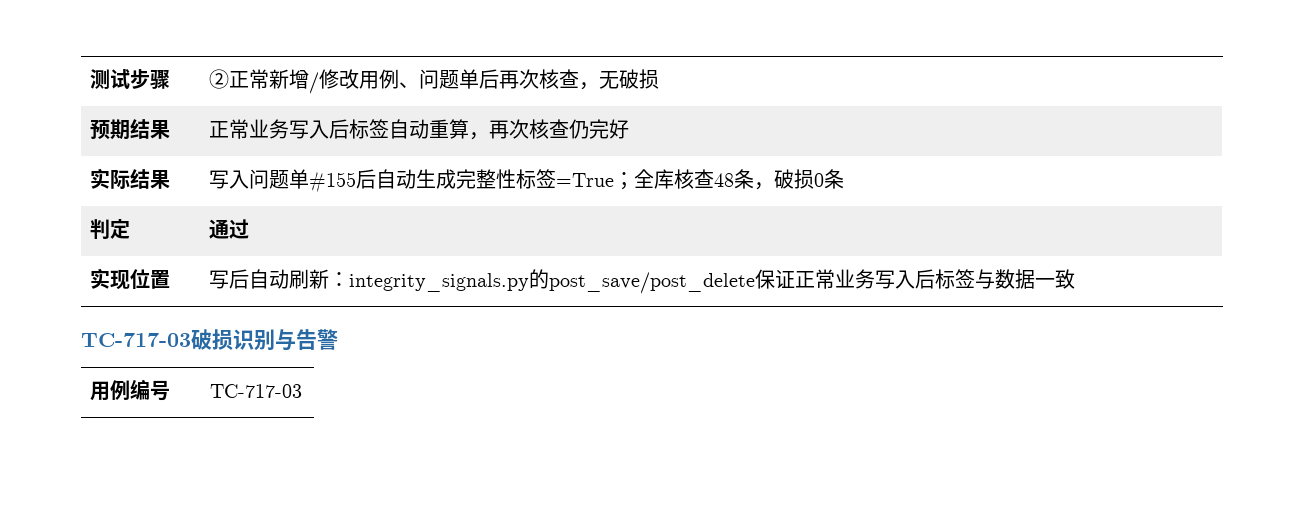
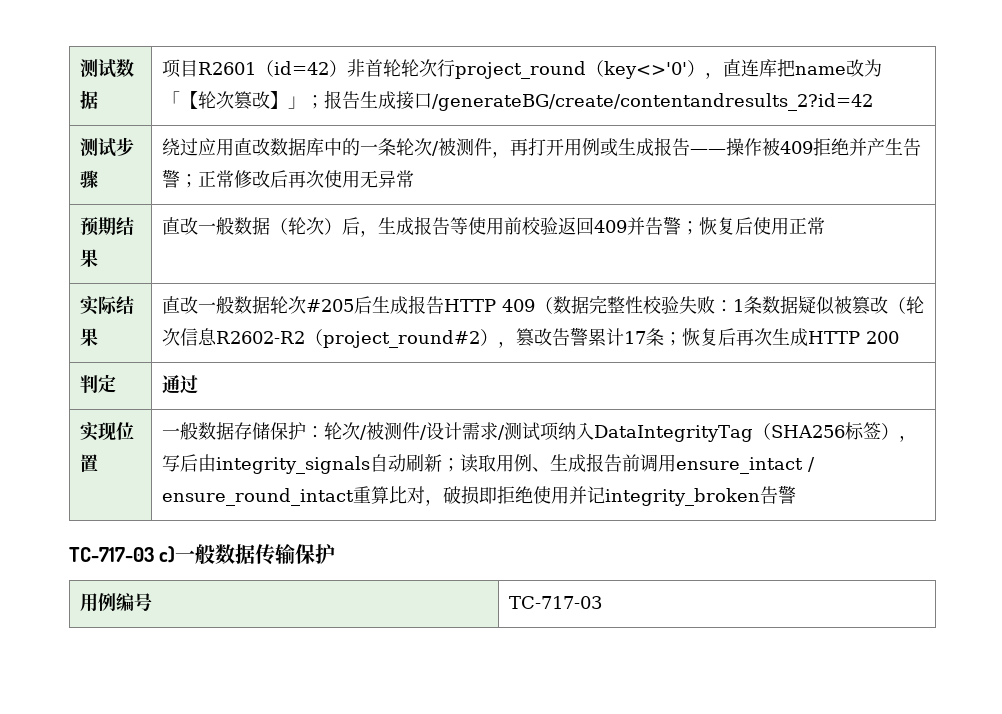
- 测试步骤 | ②正常新增/修改用例、问题单后再次核查，无破损
- 预期结果 | 正常业务写入后标签自动重算，再次核查仍完好
- 实际结果 | 写入问题单#155后自动生成完整性标签=True；全库核查48条，破损0条
+ 测试数据 | 项目R2601（id=42）非首轮轮次行project_round（key<>'0'），直连库把name改为「【轮次篡改】」；报告生成接口/generateBG/create/contentandresults_2?id=42
+ 测试步骤 | 绕过应用直改数据库中的一条轮次/被测件，再打开用例或生成报告——操作被409拒绝并产生告警；正常修改后再次使用无异常
+ 预期结果 | 直改一般数据（轮次）后，生成报告等使用前校验返回409并告警；恢复后使用正常
+ 实际结果 | 直改一般数据轮次#205后生成报告HTTP 409（数据完整性校验失败：1条数据疑似被篡改（轮次信息R2602-R2（project_round#2），篡改告警累计17条；恢复后再次生成HTTP 200
  判定 | 通过
- 实现位置 | 写后自动刷新：integrity_signals.py的post_save/post_delete保证正常业务写入后标签与数据一致
- TC-717-03破损识别与告警
+ 实现位置 | 一般数据存储保护：轮次/被测件/设计需求/测试项纳入DataIntegrityTag（SHA256标签），写后由integrity_signals自动刷新；读取用例、生成报告前调用ensure_intact / ensure_round_intact重算比对，破损即拒绝使用并记integrity_broken告警
+ TC-717-03 c)一般数据传输保护

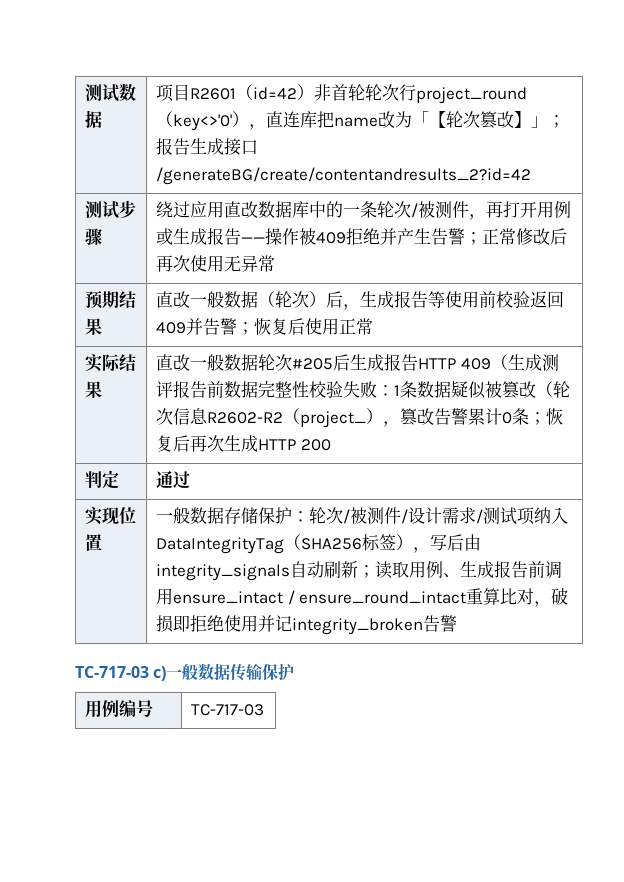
- 直改一般数据轮次#205后生成报告HTTP 409（数据完整性校验失败：1条数据疑似被篡改（轮次信息R2602-R2（project_round#2），篡改告警累计17条；恢复后再次生成HTTP 200
+ 直改一般数据轮次#205后生成报告HTTP 409（生成测评报告前数据完整性校验失败：1条数据疑似被篡改（轮次信息R2602-R2（project_），篡改告警累计0条；恢复后再次生成HTTP 200

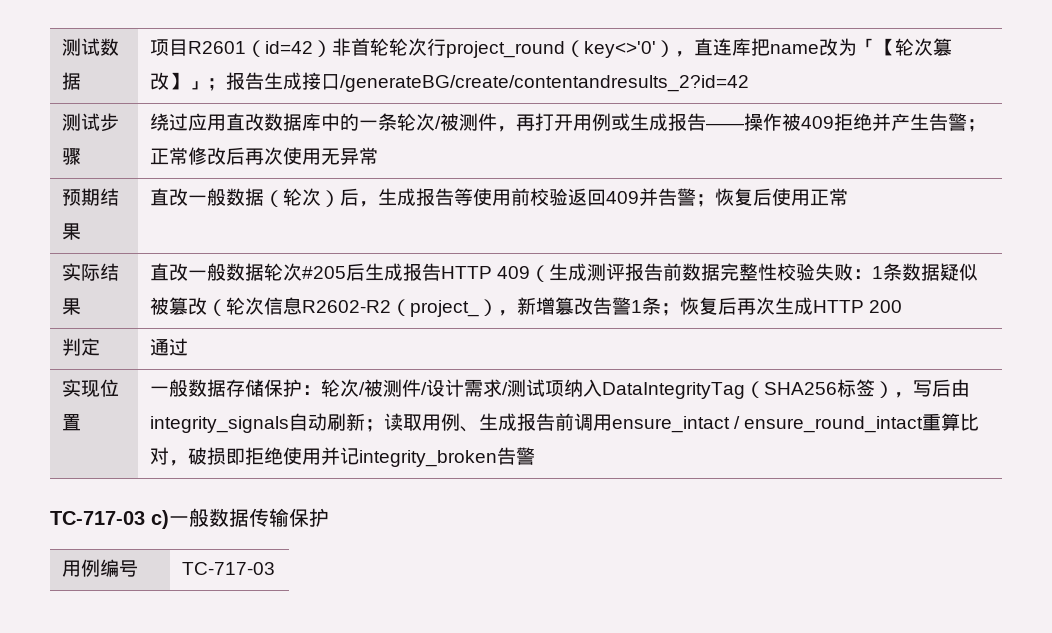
- 直改一般数据轮次#205后生成报告HTTP 409（生成测评报告前数据完整性校验失败：1条数据疑似被篡改（轮次信息R2602-R2（project_），篡改告警累计0条；恢复后再次生成HTTP 200
+ 直改一般数据轮次#205后生成报告HTTP 409（生成测评报告前数据完整性校验失败：1条数据疑似被篡改（轮次信息R2602-R2（project_），新增篡改告警1条；恢复后再次生成HTTP 200

